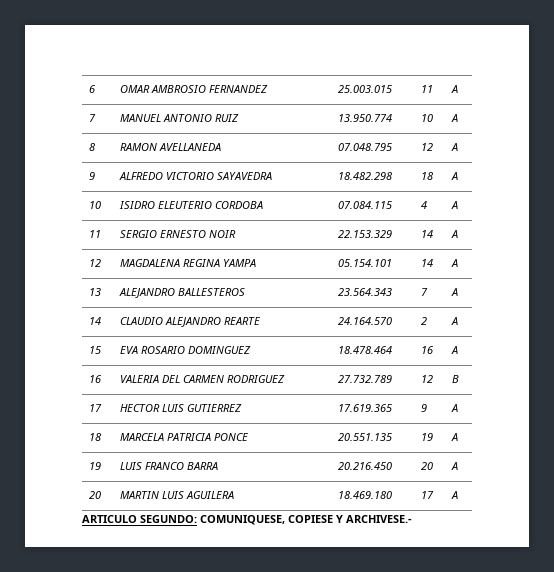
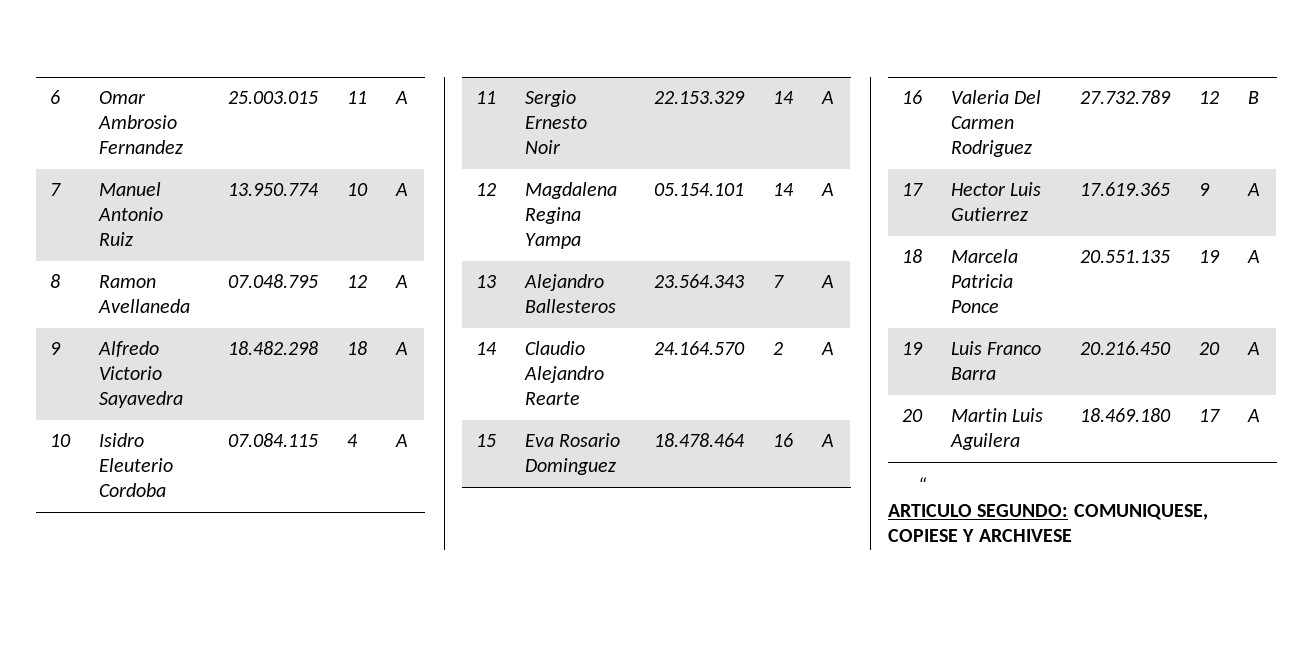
- 6 | OMAR AMBROSIO FERNANDEZ | 25.003.015 | 11 | A
+ 6 | Omar Ambrosio Fernandez | 25.003.015 | 11 | A
- 7 | MANUEL ANTONIO RUIZ | 13.950.774 | 10 | A
+ 7 | Manuel Antonio Ruiz | 13.950.774 | 10 | A
- 8 | RAMON AVELLANEDA | 07.048.795 | 12 | A
+ 8 | Ramon Avellaneda | 07.048.795 | 12 | A
- 9 | ALFREDO VICTORIO SAYAVEDRA | 18.482.298 | 18 | A
+ 9 | Alfredo Victorio Sayavedra | 18.482.298 | 18 | A
- 10 | ISIDRO ELEUTERIO CORDOBA | 07.084.115 | 4 | A
+ 10 | Isidro Eleuterio Cordoba | 07.084.115 | 4 | A
- 11 | SERGIO ERNESTO NOIR | 22.153.329 | 14 | A
+ 11 | Sergio Ernesto Noir | 22.153.329 | 14 | A
- 12 | MAGDALENA REGINA YAMPA | 05.154.101 | 14 | A
+ 12 | Magdalena Regina Yampa | 05.154.101 | 14 | A
- 13 | ALEJANDRO BALLESTEROS | 23.564.343 | 7 | A
+ 13 | Alejandro Ballesteros | 23.564.343 | 7 | A
- 14 | CLAUDIO ALEJANDRO REARTE | 24.164.570 | 2 | A
+ 14 | Claudio Alejandro Rearte | 24.164.570 | 2 | A
- 15 | EVA ROSARIO DOMINGUEZ | 18.478.464 | 16 | A
+ 15 | Eva Rosario Dominguez | 18.478.464 | 16 | A
- 16 | VALERIA DEL CARMEN RODRIGUEZ | 27.732.789 | 12 | B
+ 16 | Valeria Del Carmen Rodriguez | 27.732.789 | 12 | B
- 17 | HECTOR LUIS GUTIERREZ | 17.619.365 | 9 | A
+ 17 | Hector Luis Gutierrez | 17.619.365 | 9 | A
- 18 | MARCELA PATRICIA PONCE | 20.551.135 | 19 | A
+ 18 | Marcela Patricia Ponce | 20.551.135 | 19 | A
- 19 | LUIS FRANCO BARRA | 20.216.450 | 20 | A
+ 19 | Luis Franco Barra | 20.216.450 | 20 | A
- 20 | MARTIN LUIS AGUILERA | 18.469.180 | 17 | A
+ 20 | Martin Luis Aguilera | 18.469.180 | 17 | A
+ “
- ARTICULO SEGUNDO: COMUNIQUESE, COPIESE Y ARCHIVESE.-
+ ARTICULO SEGUNDO: COMUNIQUESE, COPIESE Y ARCHIVESE

